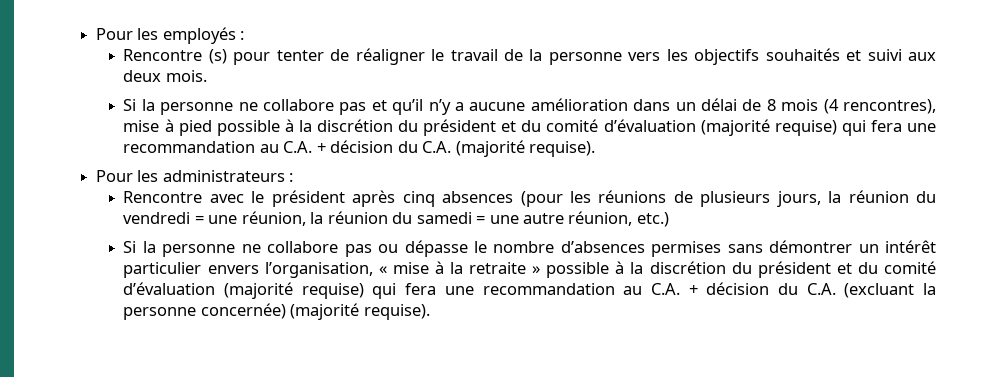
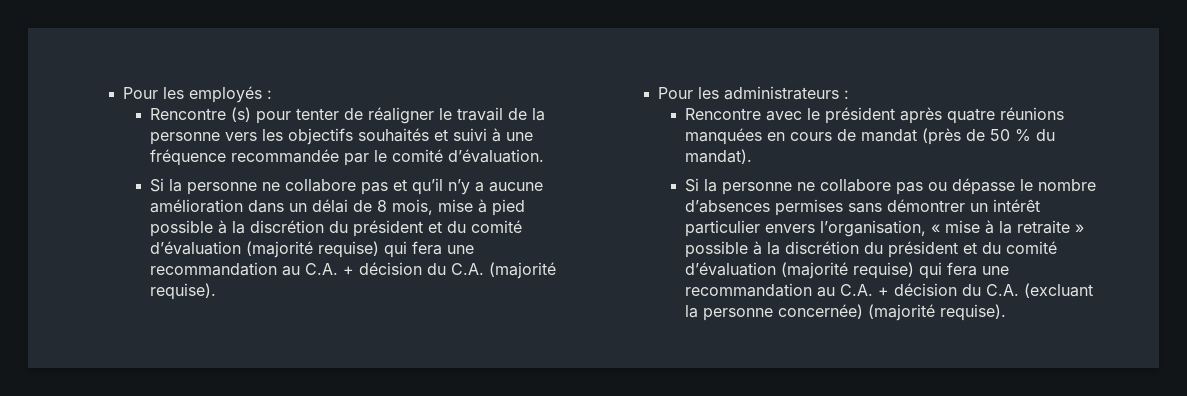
- Rencontre (s) pour tenter de réaligner le travail de la personne vers les objectifs souhaités et suivi aux deux mois.
+ Rencontre (s) pour tenter de réaligner le travail de la personne vers les objectifs souhaités et suivi à une fréquence recommandée par le comité d’évaluation.
- Si la personne ne collabore pas et qu’il n’y a aucune amélioration dans un délai de 8 mois (4 rencontres), mise à pied possible à la discrétion du président et du comité d’évaluation (majorité requise) qui fera une recommandation au C.A. + décision du C.A. (majorité requise).
+ Si la personne ne collabore pas et qu’il n’y a aucune amélioration dans un délai de 8 mois, mise à pied possible à la discrétion du président et du comité d’évaluation (majorité requise) qui fera une recommandation au C.A. + décision du C.A. (majorité requise).
- Rencontre avec le président après cinq absences (pour les réunions de plusieurs jours, la réunion du vendredi = une réunion, la réunion du samedi = une autre réunion, etc.)
+ Rencontre avec le président après quatre réunions manquées en cours de mandat (près de 50 % du mandat).

